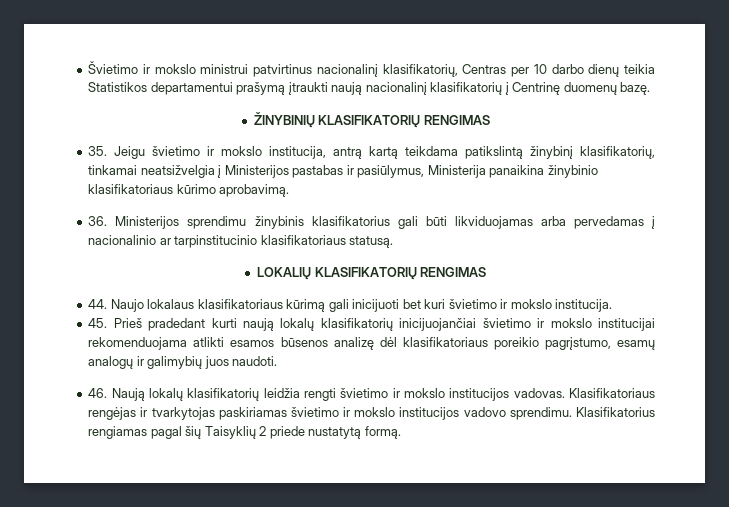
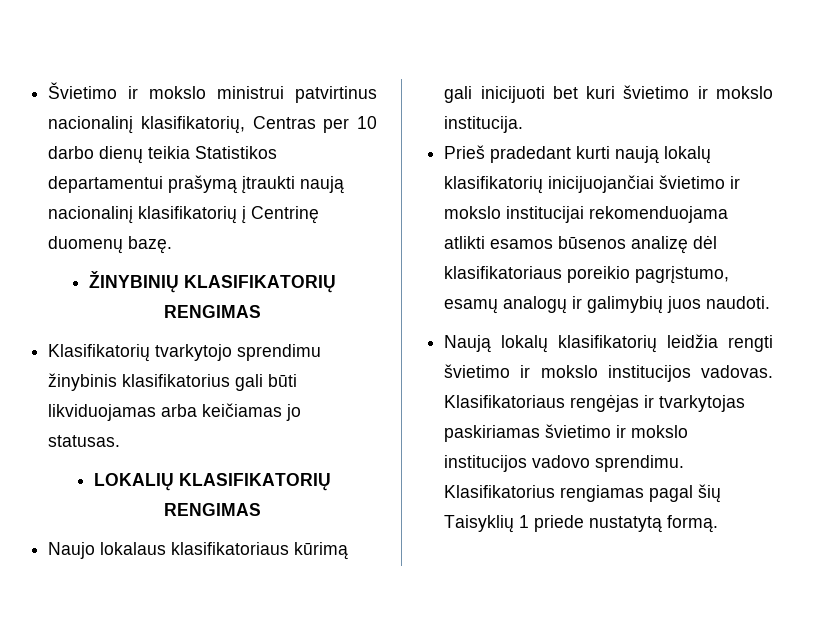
- 35. Jeigu švietimo ir mokslo institucija, antrą kartą teikdama patikslintą žinybinį klasifikatorių, tinkamai neatsižvelgia į Ministerijos pastabas ir pasiūlymus, Ministerija panaikina žinybinio klasifikatoriaus kūrimo aprobavimą.
- 36. Ministerijos sprendimu žinybinis klasifikatorius gali būti likviduojamas arba pervedamas į nacionalinio ar tarpinstitucinio klasifikatoriaus statusą.
+ Klasifikatorių tvarkytojo sprendimu žinybinis klasifikatorius gali būti likviduojamas arba keičiamas jo statusas.
- 44. Naujo lokalaus klasifikatoriaus kūrimą gali inicijuoti bet kuri švietimo ir mokslo institucija.
+ Naujo lokalaus klasifikatoriaus kūrimą gali inicijuoti bet kuri švietimo ir mokslo institucija.
- 45. Prieš pradedant kurti naują lokalų klasifikatorių inicijuojančiai švietimo ir mokslo institucijai rekomenduojama atlikti esamos būsenos analizę dėl klasifikatoriaus poreikio pagrįstumo, esamų analogų ir galimybių juos naudoti.
+ Prieš pradedant kurti naują lokalų klasifikatorių inicijuojančiai švietimo ir mokslo institucijai rekomenduojama atlikti esamos būsenos analizę dėl klasifikatoriaus poreikio pagrįstumo, esamų analogų ir galimybių juos naudoti.
- 46. Naują lokalų klasifikatorių leidžia rengti švietimo ir mokslo institucijos vadovas.
+ Naują lokalų klasifikatorių leidžia rengti švietimo ir mokslo institucijos vadovas.
- Klasifikatorius rengiamas pagal šių Taisyklių 2 priede nustatytą formą.
+ Klasifikatorius rengiamas pagal šių Taisyklių 1 priede nustatytą formą.

